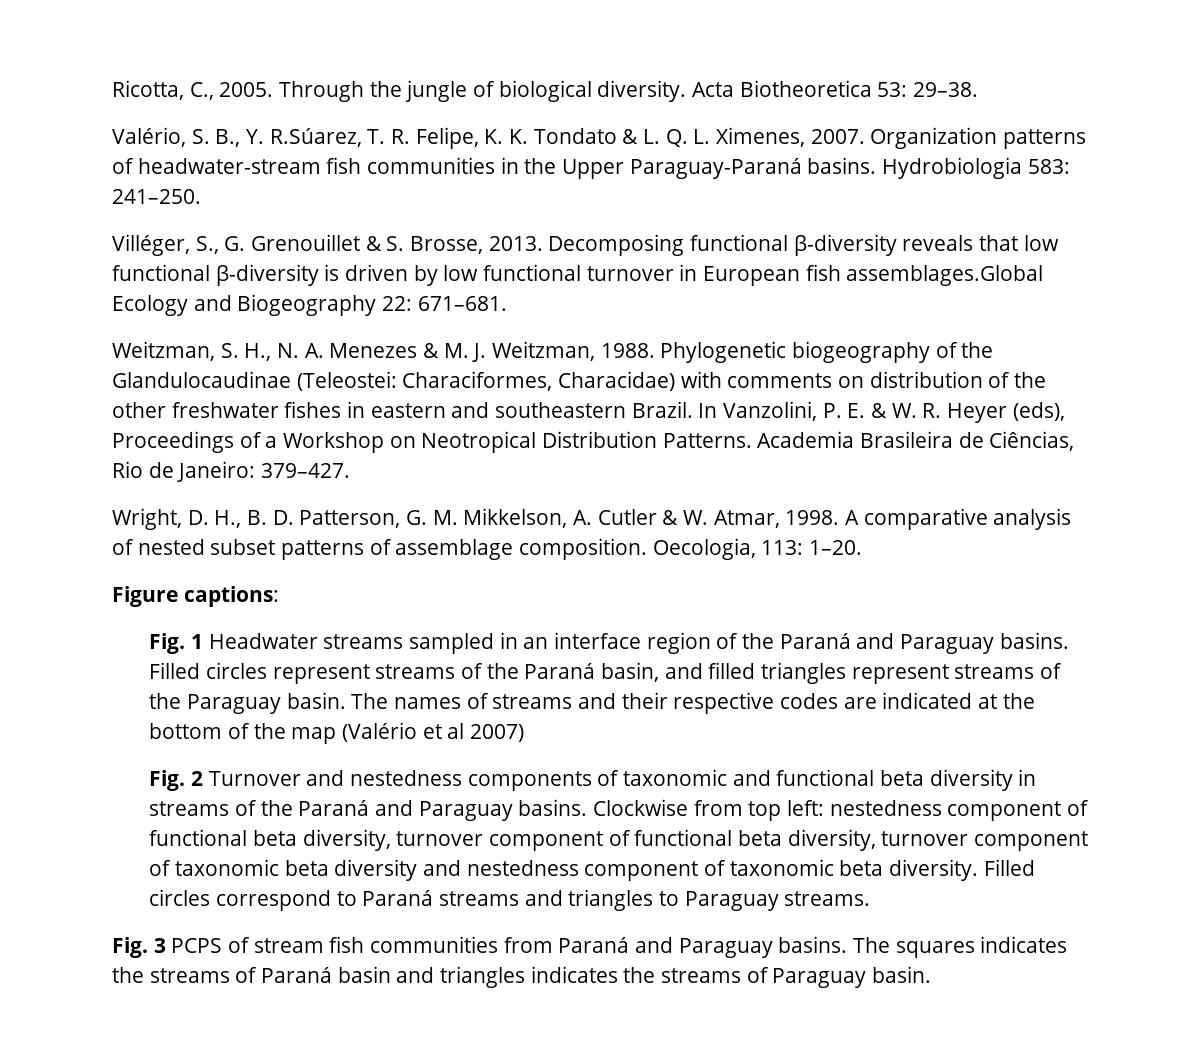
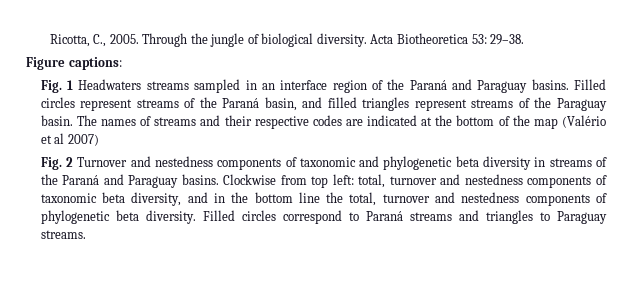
- Valério, S. B., Y. R.Súarez, T. R. Felipe, K. K. Tondato & L. Q. L. Ximenes, 2007. Organization patterns of headwater-stream fish communities in the Upper Paraguay-Paraná basins. Hydrobiologia 583: 241–250.
- Villéger, S., G. Grenouillet & S. Brosse, 2013. Decomposing functional β-diversity reveals that low functional β-diversity is driven by low functional turnover in European fish assemblages.Global Ecology and Biogeography 22: 671–681.
- Weitzman, S. H., N. A. Menezes & M. J. Weitzman, 1988. Phylogenetic biogeography of the Glandulocaudinae (Teleostei: Characiformes, Characidae) with comments on distribution of the other freshwater fishes in eastern and southeastern Brazil. In Vanzolini, P. E. & W. R. Heyer (eds), Proceedings of a Workshop on Neotropical Distribution Patterns. Academia Brasileira de Ciências, Rio de Janeiro: 379–427.
- Wright, D. H., B. D. Patterson, G. M. Mikkelson, A. Cutler & W. Atmar, 1998. A comparative analysis of nested subset patterns of assemblage composition. Oecologia, 113: 1–20.
- Fig. 1 Headwater streams sampled in an interface region of the Paraná and Paraguay basins.
+ Fig. 1 Headwaters streams sampled in an interface region of the Paraná and Paraguay basins.
- Fig. 2 Turnover and nestedness components of taxonomic and functional beta diversity in streams of the Paraná and Paraguay basins.
+ Fig. 2 Turnover and nestedness components of taxonomic and phylogenetic beta diversity in streams of the Paraná and Paraguay basins.
- Clockwise from top left: nestedness component of functional beta diversity, turnover component of functional beta diversity, turnover component of taxonomic beta diversity and nestedness component of taxonomic beta diversity.
+ Clockwise from top left: total, turnover and nestedness components of taxonomic beta diversity, and in the bottom line the total, turnover and nestedness components of phylogenetic beta diversity.
- Fig. 3 PCPS of stream fish communities from Paraná and Paraguay basins. The squares indicates the streams of Paraná basin and triangles indicates the streams of Paraguay basin.

